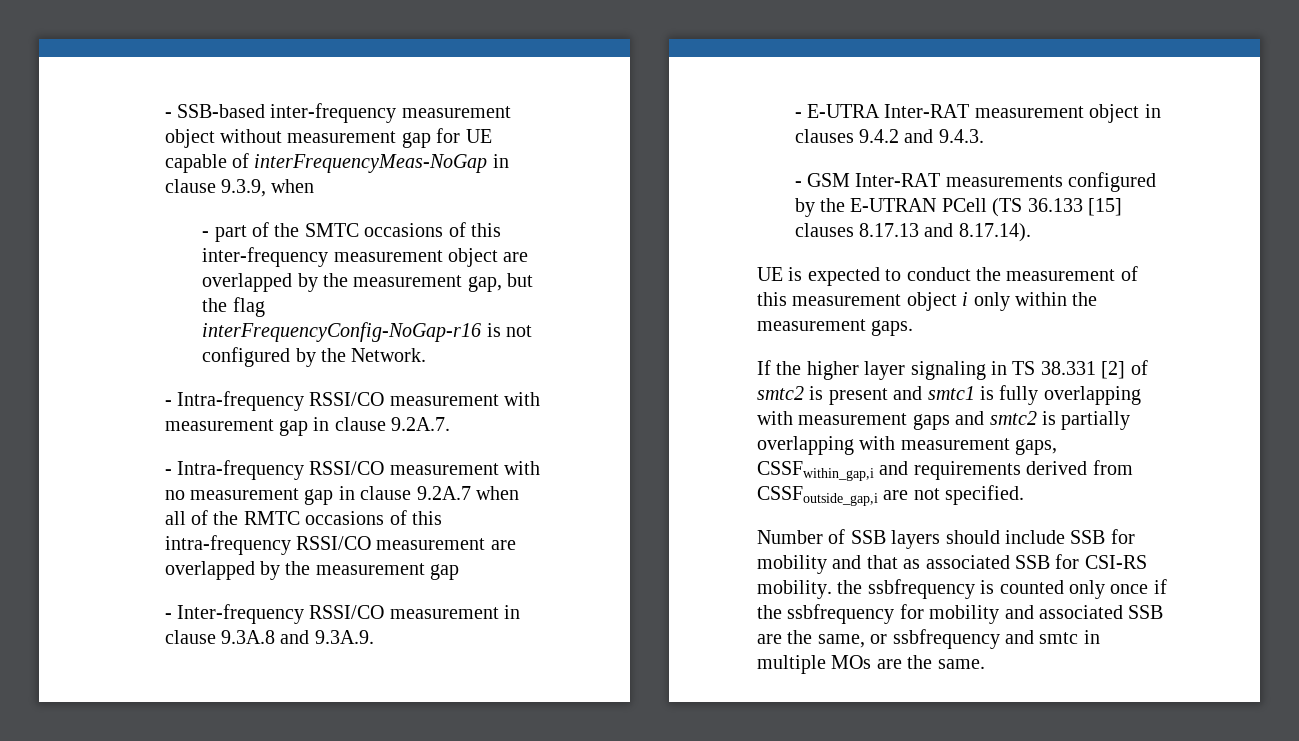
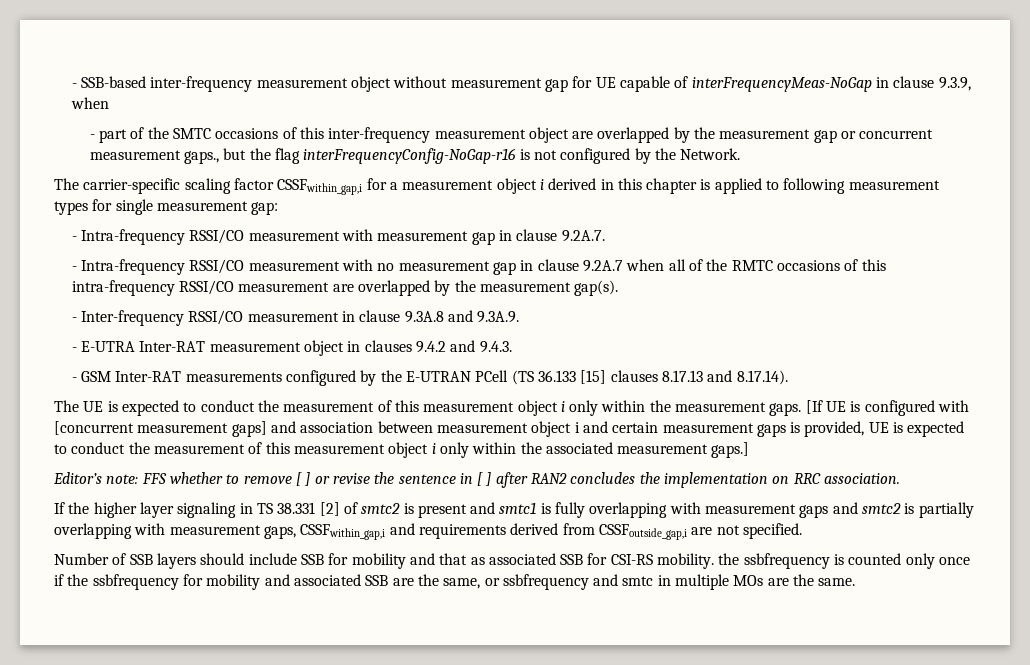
- - part of the SMTC occasions of this inter-frequency measurement object are overlapped by the measurement gap, but the flag interFrequencyConfig-NoGap-r16 is not configured by the Network.
+ - part of the SMTC occasions of this inter-frequency measurement object are overlapped by the measurement gap or concurrent measurement gaps., but the flag interFrequencyConfig-NoGap-r16 is not configured by the Network.
+ The carrier-specific scaling factor CSSFwithin_gap,i for a measurement object i derived in this chapter is applied to following measurement types for single measurement gap:
- - Intra-frequency RSSI/CO measurement with no measurement gap in clause 9.2A.7 when all of the RMTC occasions of this intra-frequency RSSI/CO measurement are overlapped by the measurement gap
+ - Intra-frequency RSSI/CO measurement with no measurement gap in clause 9.2A.7 when all of the RMTC occasions of this intra-frequency RSSI/CO measurement are overlapped by the measurement gap(s).
- UE is expected to conduct the measurement of this measurement object i only within the measurement gaps.
+ The UE is expected to conduct the measurement of this measurement object i only within the measurement gaps. [If UE is configured with [concurrent measurement gaps] and association between measurement object i and certain measurement gaps is provided, UE is expected to conduct the measurement of this measurement object i only within the associated measurement gaps.]
+ Editor’s note: FFS whether to remove [ ] or revise the sentence in [ ] after RAN2 concludes the implementation on RRC association.

